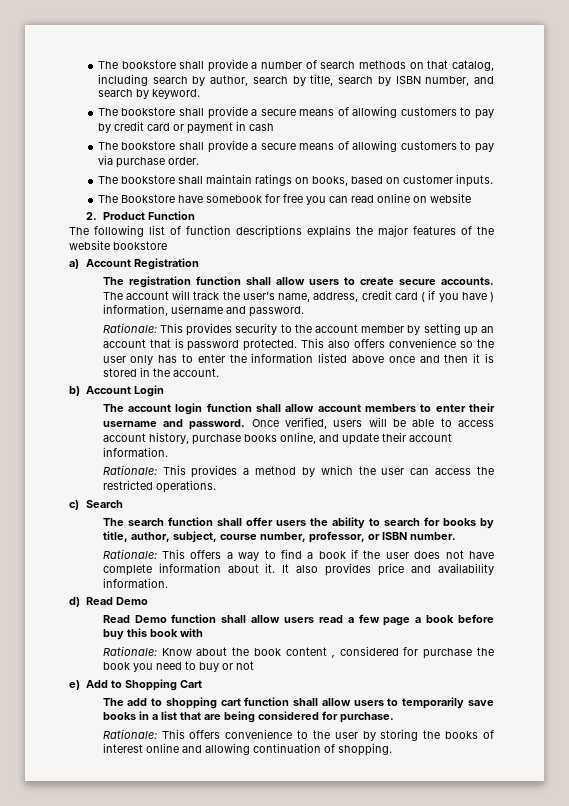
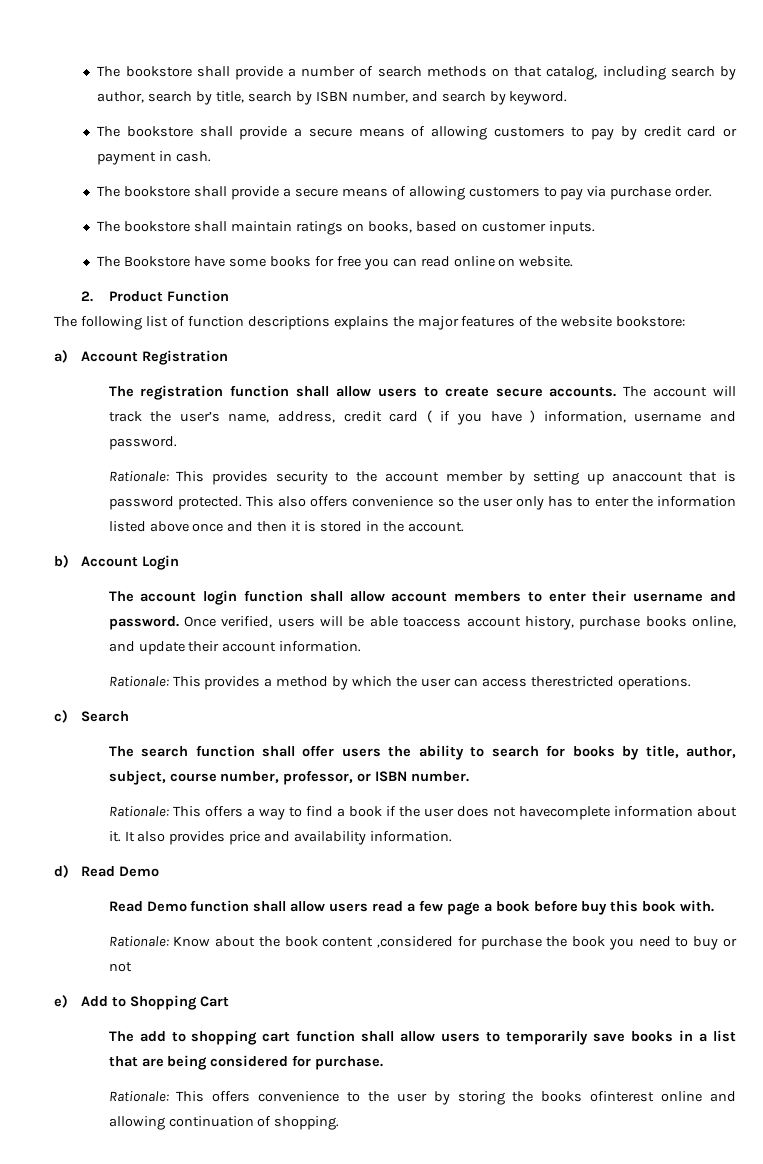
- The bookstore shall provide a secure means of allowing customers to pay by credit card or payment in cash
+ The bookstore shall provide a secure means of allowing customers to pay by credit card or payment in cash.
- The Bookstore have somebook for free you can read online on website
+ The Bookstore have some books for free you can read online on website.
- The following list of function descriptions explains the major features of the website bookstore
+ The following list of function descriptions explains the major features of the website bookstore:
- Rationale: This provides security to the account member by setting up an account that is password protected.
+ Rationale: This provides security to the account member by setting up anaccount that is password protected.
- Once verified, users will be able to access account history, purchase books online, and update their account information.
+ Once verified, users will be able toaccess account history, purchase books online, and update their account information.
- Rationale: This provides a method by which the user can access the restricted operations.
+ Rationale: This provides a method by which the user can access therestricted operations.
- Rationale: This offers a way to find a book if the user does not have complete information about it.
+ Rationale: This offers a way to find a book if the user does not havecomplete information about it.
- Read Demo function shall allow users read a few page a book before buy this book with
+ Read Demo function shall allow users read a few page a book before buy this book with.
- Rationale: Know about the book content , considered for purchase the book you need to buy or not
+ Rationale: Know about the book content ,considered for purchase the book you need to buy or not
- Rationale: This offers convenience to the user by storing the books of interest online and allowing continuation of shopping.
+ Rationale: This offers convenience to the user by storing the books ofinterest online and allowing continuation of shopping.

